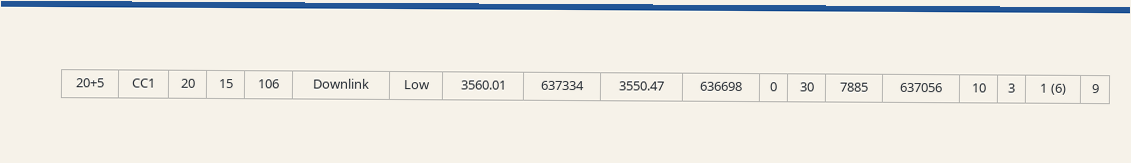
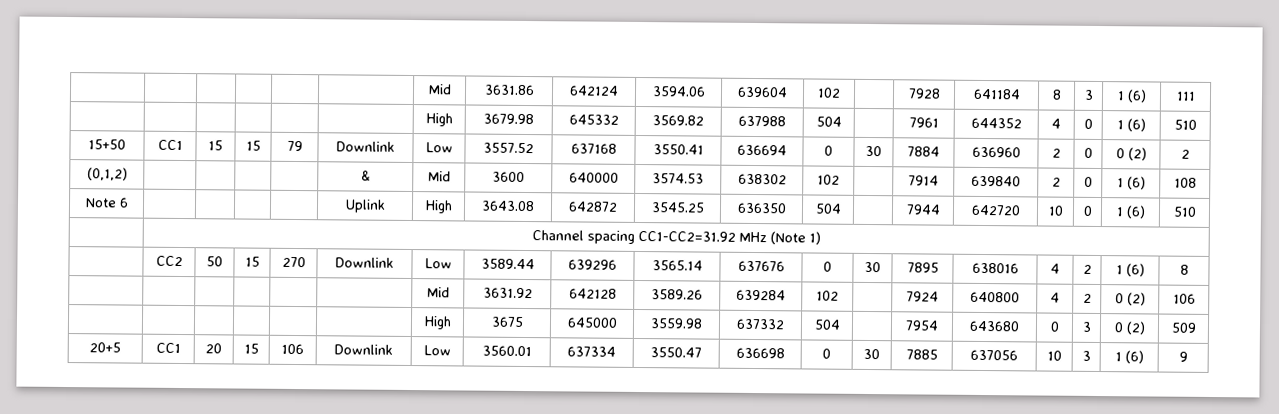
+ | | | | | | Mid | 3631.86 | 642124 | 3594.06 | 639604 | 102 | | 7928 | 641184 | 8 | 3 | 1 (6) | 111
+ | | | | | | High | 3679.98 | 645332 | 3569.82 | 637988 | 504 | | 7961 | 644352 | 4 | 0 | 1 (6) | 510
+ 15+50 | CC1 | 15 | 15 | 79 | Downlink | Low | 3557.52 | 637168 | 3550.41 | 636694 | 0 | 30 | 7884 | 636960 | 2 | 0 | 0 (2) | 2
+ (0,1,2) | | | | | & | Mid | 3600 | 640000 | 3574.53 | 638302 | 102 | | 7914 | 639840 | 2 | 0 | 1 (6) | 108
+ Note 6 | | | | | Uplink | High | 3643.08 | 642872 | 3545.25 | 636350 | 504 | | 7944 | 642720 | 10 | 0 | 1 (6) | 510
+ | Channel spacing CC1-CC2=31.92 MHz (Note 1)
+ | CC2 | 50 | 15 | 270 | Downlink | Low | 3589.44 | 639296 | 3565.14 | 637676 | 0 | 30 | 7895 | 638016 | 4 | 2 | 1 (6) | 8
+ | | | | | | Mid | 3631.92 | 642128 | 3589.26 | 639284 | 102 | | 7924 | 640800 | 4 | 2 | 0 (2) | 106
+ | | | | | | High | 3675 | 645000 | 3559.98 | 637332 | 504 | | 7954 | 643680 | 0 | 3 | 0 (2) | 509

